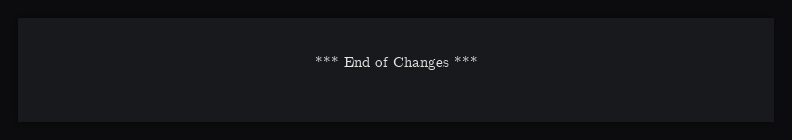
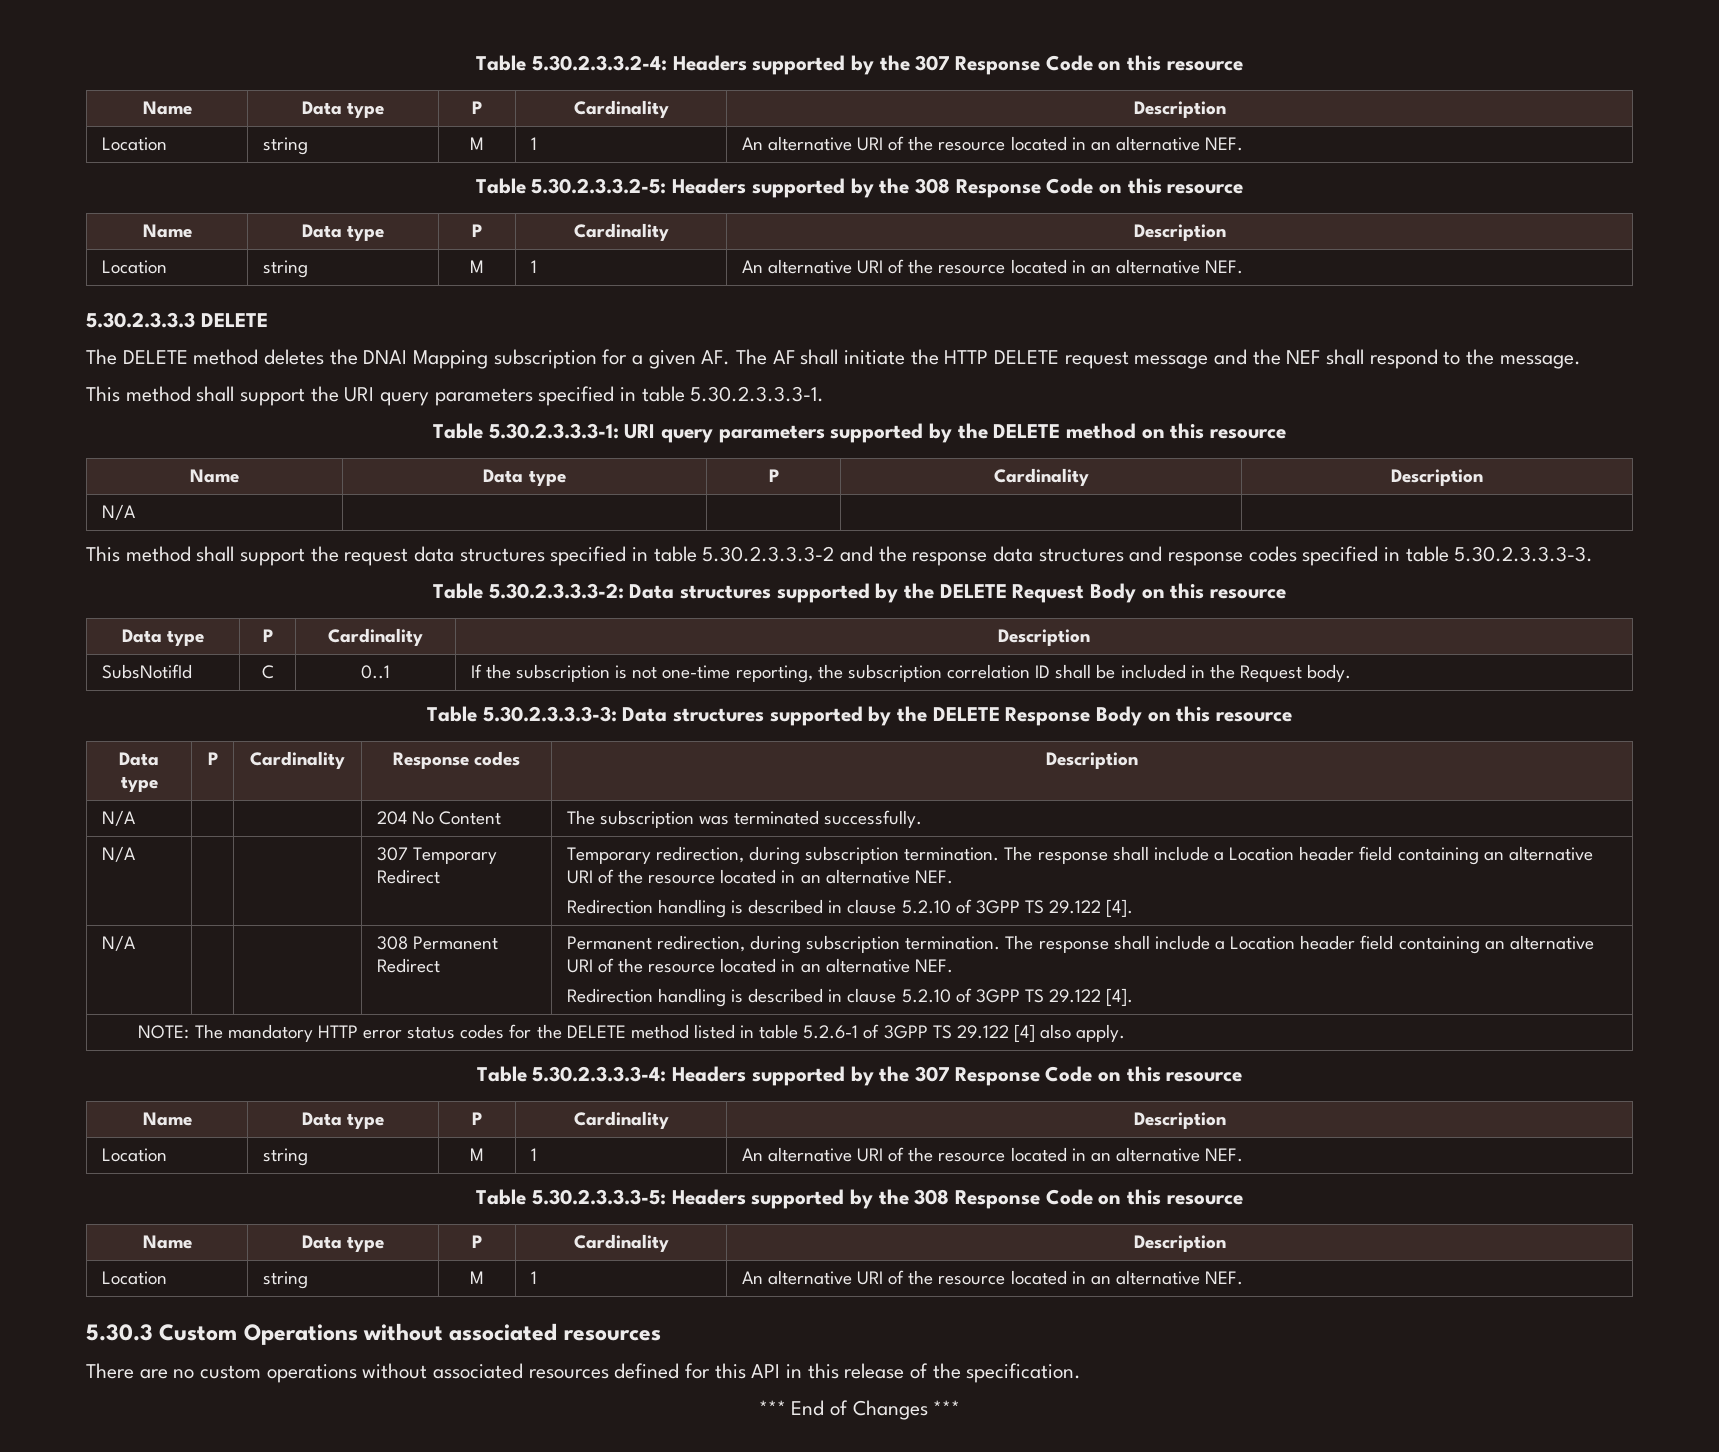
+ Table 5.30.2.3.3.2-4: Headers supported by the 307 Response Code on this resource
+ Name | Data type | P | Cardinality | Description
+ Location | string | M | 1 | An alternative URI of the resource located in an alternative NEF.
+ Table 5.30.2.3.3.2-5: Headers supported by the 308 Response Code on this resource
+ Name | Data type | P | Cardinality | Description
+ Location | string | M | 1 | An alternative URI of the resource located in an alternative NEF.
+ 5.30.2.3.3.3 DELETE
+ The DELETE method deletes the DNAI Mapping subscription for a given AF. The AF shall initiate the HTTP DELETE request message and the NEF shall respond to the message.
+ This method shall support the URI query parameters specified in table 5.30.2.3.3.3-1.
+ Table 5.30.2.3.3.3-1: URI query parameters supported by the DELETE method on this resource
+ Name | Data type | P | Cardinality | Description
+ N/A | | | |
+ This method shall support the request data structures specified in table 5.30.2.3.3.3-2 and the response data structures and response codes specified in table 5.30.2.3.3.3-3.
+ Table 5.30.2.3.3.3-2: Data structures supported by the DELETE Request Body on this resource
+ Data type | P | Cardinality | Description
+ SubsNotifId | C | 0..1 | If the subscription is not one-time reporting, the subscription correlation ID shall be included in the Request body.
+ Table 5.30.2.3.3.3-3: Data structures supported by the DELETE Response Body on this resource
+ Data type | P | Cardinality | Response codes | Description
+ N/A | | | 204 No Content | The subscription was terminated successfully.
+ N/A | | | 307 Temporary Redirect | Temporary redirection, during subscription termination. The response shall include a Location header field containing an alternative URI of the resource located in an alternative NEF.
+ Redirection handling is described in clause 5.2.10 of 3GPP TS 29.122 [4].
+ N/A | | | 308 Permanent Redirect | Permanent redirection, during subscription termination. The response shall include a Location header field containing an alternative URI of the resource located in an alternative NEF.
+ Redirection handling is described in clause 5.2.10 of 3GPP TS 29.122 [4].
+ NOTE: The mandatory HTTP error status codes for the DELETE method listed in table 5.2.6-1 of 3GPP TS 29.122 [4] also apply.
+ Table 5.30.2.3.3.3-4: Headers supported by the 307 Response Code on this resource
+ Name | Data type | P | Cardinality | Description
+ Location | string | M | 1 | An alternative URI of the resource located in an alternative NEF.
+ Table 5.30.2.3.3.3-5: Headers supported by the 308 Response Code on this resource
+ Name | Data type | P | Cardinality | Description
+ Location | string | M | 1 | An alternative URI of the resource located in an alternative NEF.
+ 5.30.3 Custom Operations without associated resources
+ There are no custom operations without associated resources defined for this API in this release of the specification.

